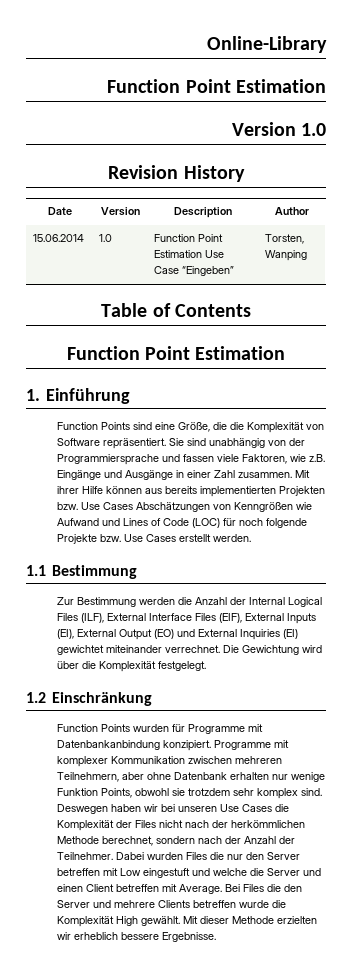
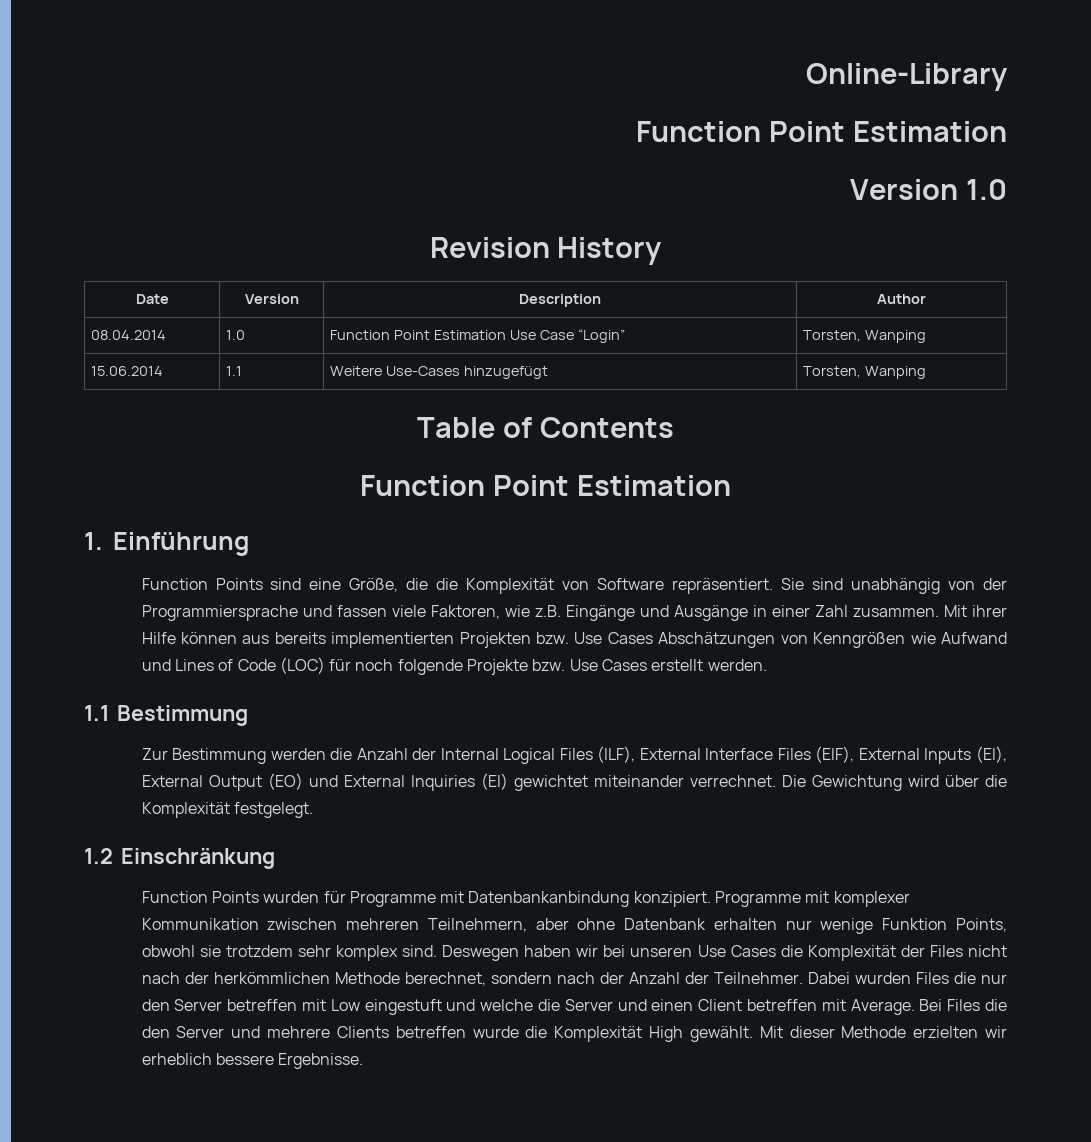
- 15.06.2014 | 1.0 | Function Point Estimation Use Case “Eingeben” | Torsten, Wanping
+ 08.04.2014 | 1.0 | Function Point Estimation Use Case “Login” | Torsten, Wanping
+ 15.06.2014 | 1.1 | Weitere Use-Cases hinzugefügt | Torsten, Wanping

